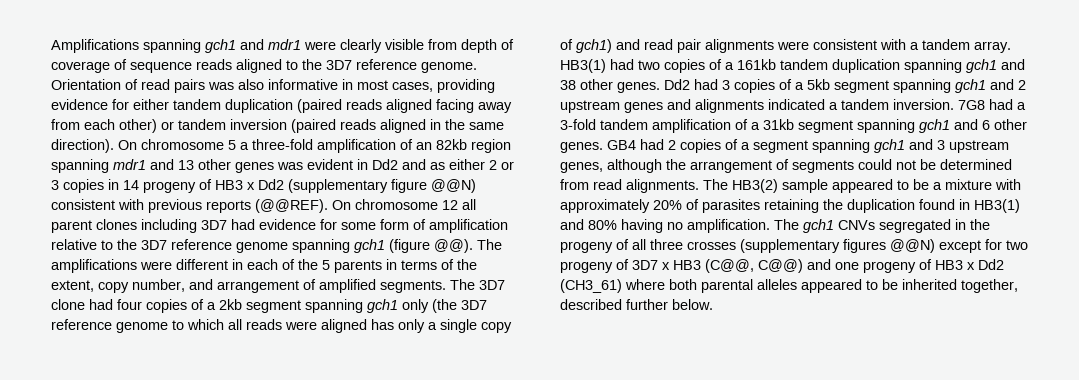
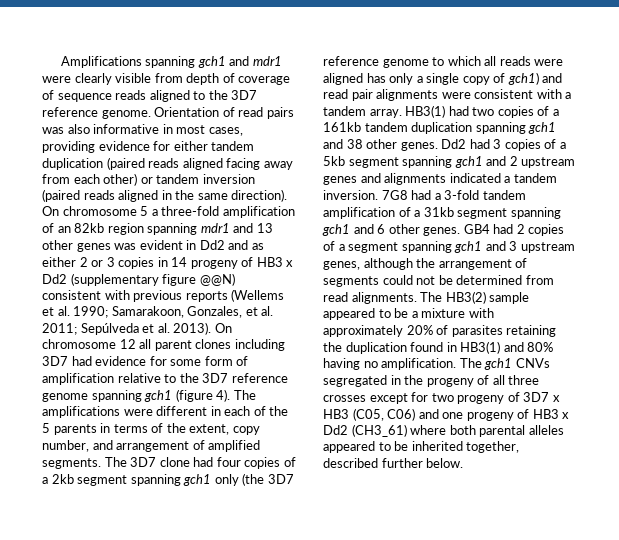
- On chromosome 5 a three-fold amplification of an 82kb region spanning mdr1 and 13 other genes was evident in Dd2 and as either 2 or 3 copies in 14 progeny of HB3 x Dd2 (supplementary figure @@N) consistent with previous reports (@@REF).
+ On chromosome 5 a three-fold amplification of an 82kb region spanning mdr1 and 13 other genes was evident in Dd2 and as either 2 or 3 copies in 14 progeny of HB3 x Dd2 (supplementary figure @@N) consistent with previous reports (Wellems et al. 1990; Samarakoon, Gonzales, et al. 2011; Sepúlveda et al. 2013).
- On chromosome 12 all parent clones including 3D7 had evidence for some form of amplification relative to the 3D7 reference genome spanning gch1 (figure @@).
+ On chromosome 12 all parent clones including 3D7 had evidence for some form of amplification relative to the 3D7 reference genome spanning gch1 (figure 4).
- The gch1 CNVs segregated in the progeny of all three crosses (supplementary figures @@N) except for two progeny of 3D7 x HB3 (C@@, C@@) and one progeny of HB3 x Dd2 (CH3_61) where both parental alleles appeared to be inherited together, described further below.
+ The gch1 CNVs segregated in the progeny of all three crosses except for two progeny of 3D7 x HB3 (C05, C06) and one progeny of HB3 x Dd2 (CH3_61) where both parental alleles appeared to be inherited together, described further below.

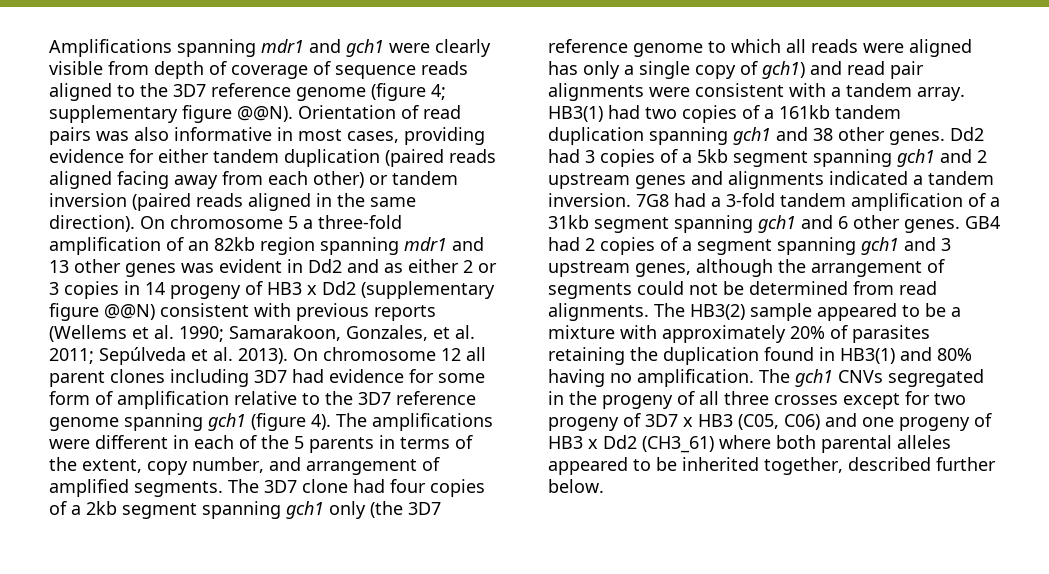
- Amplifications spanning gch1 and mdr1 were clearly visible from depth of coverage of sequence reads aligned to the 3D7 reference genome.
+ Amplifications spanning mdr1 and gch1 were clearly visible from depth of coverage of sequence reads aligned to the 3D7 reference genome (figure 4; supplementary figure @@N).

